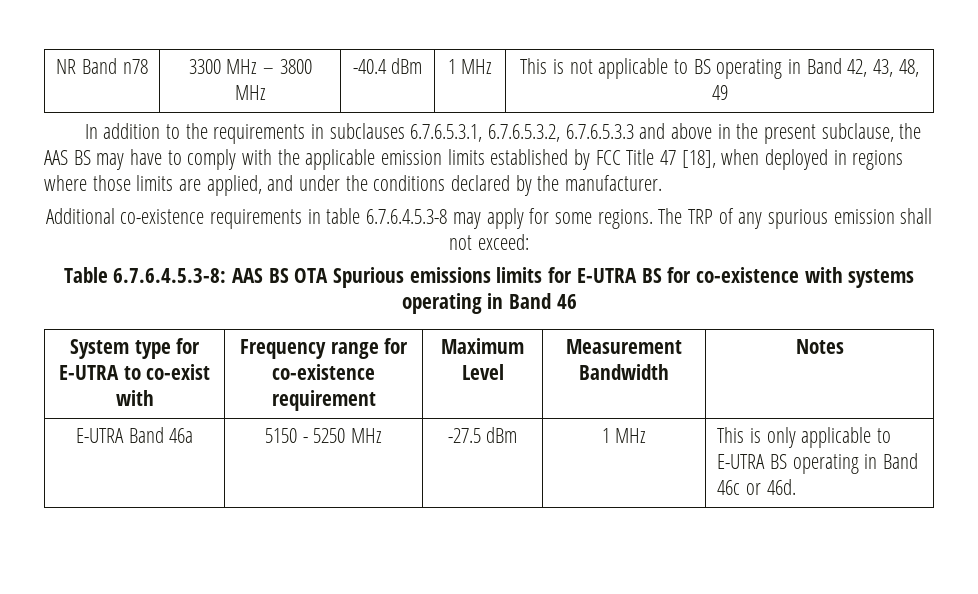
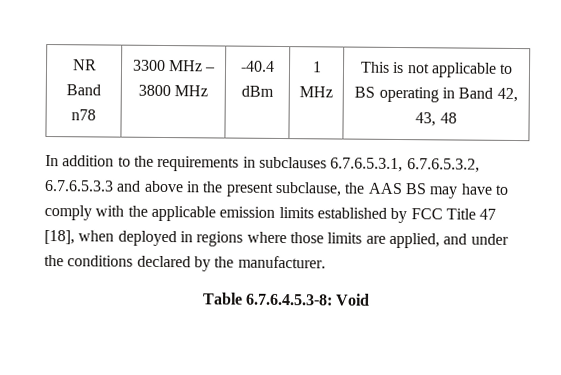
- NR Band n78 | 3300 MHz – 3800 MHz | -40.4 dBm | 1 MHz | This is not applicable to BS operating in Band 42, 43, 48, 49
+ NR Band n78 | 3300 MHz – 3800 MHz | -40.4 dBm | 1 MHz | This is not applicable to BS operating in Band 42, 43, 48
- Additional co-existence requirements in table 6.7.6.4.5.3-8 may apply for some regions. The TRP of any spurious emission shall not exceed:
- Table 6.7.6.4.5.3-8: AAS BS OTA Spurious emissions limits for E-UTRA BS for co-existence with systems operating in Band 46
- System type for E-UTRA to co-exist with | Frequency range for co-existence requirement | Maximum Level | Measurement Bandwidth | Notes
- E-UTRA Band 46a | 5150 - 5250 MHz | -27.5 dBm | 1 MHz | This is only applicable to E-UTRA BS operating in Band 46c or 46d.
+ Table 6.7.6.4.5.3-8: Void

